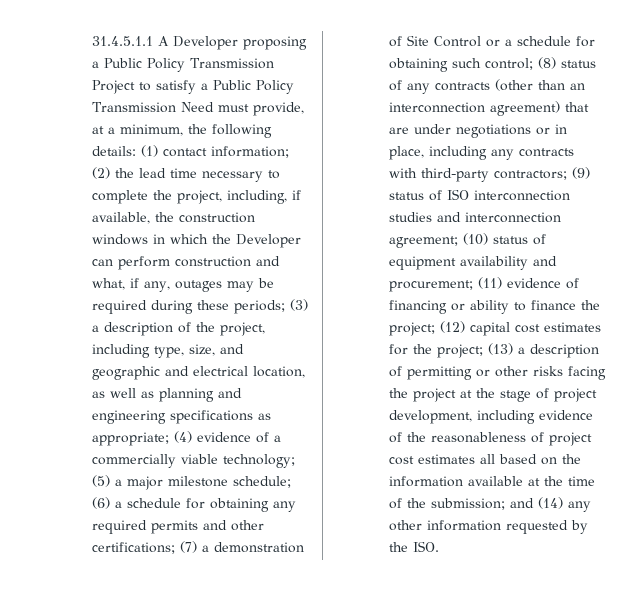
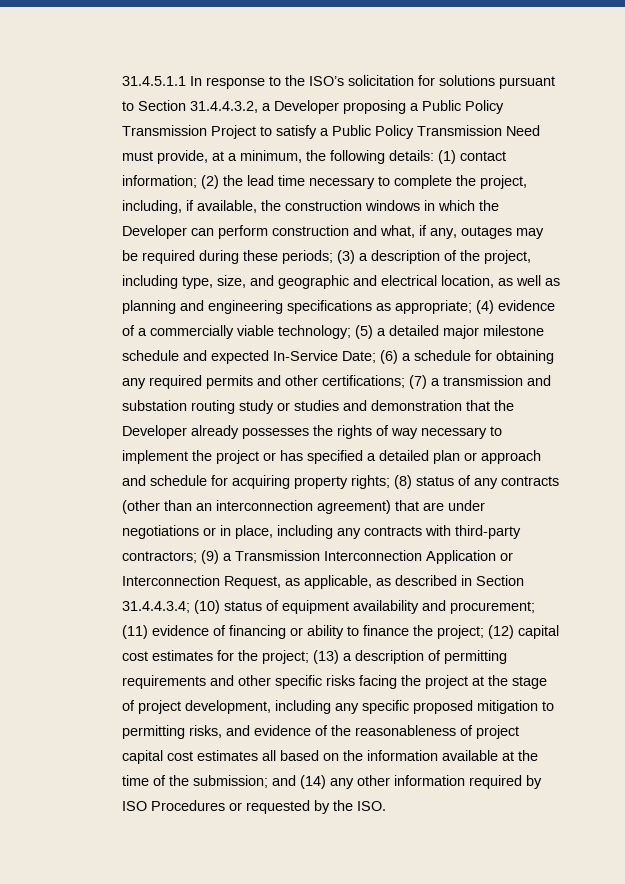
- 31.4.5.1.1 A Developer proposing a Public Policy Transmission Project to satisfy a Public Policy Transmission Need must provide, at a minimum, the following details:
+ 31.4.5.1.1 In response to the ISO’s solicitation for solutions pursuant to Section 31.4.4.3.2, a Developer proposing a Public Policy Transmission Project to satisfy a Public Policy Transmission Need must provide, at a minimum, the following details:
- (5) a major milestone schedule;
+ (5) a detailed major milestone schedule and expected In-Service Date;
- (7) a demonstration of Site Control or a schedule for obtaining such control;
+ (7) a transmission and substation routing study or studies and demonstration that the Developer already possesses the rights of way necessary to implement the project or has specified a detailed plan or approach and schedule for acquiring property rights;
- (9) status of ISO interconnection studies and interconnection agreement;
+ (9) a Transmission Interconnection Application or Interconnection Request, as applicable, as described in Section 31.4.4.3.4;
- (13) a description of permitting or other risks facing the project at the stage of project development, including evidence of the reasonableness of project cost estimates all based on the information available at the time of the submission;
+ (13) a description of permitting requirements and other specific risks facing the project at the stage of project development, including any specific proposed mitigation to permitting risks, and evidence of the reasonableness of project capital cost estimates all based on the information available at the time of the submission;
- and (14) any other information requested by the ISO.
+ and (14) any other information required by ISO Procedures or requested by the ISO.

